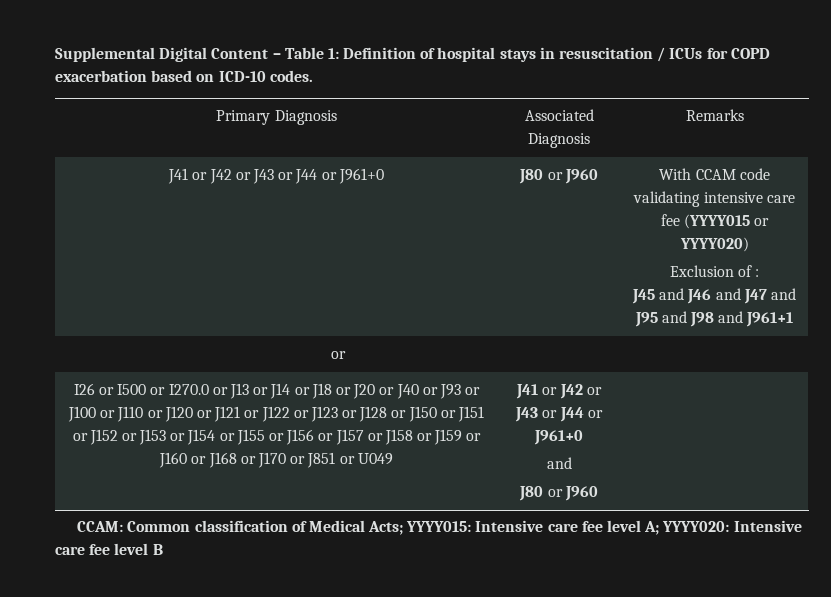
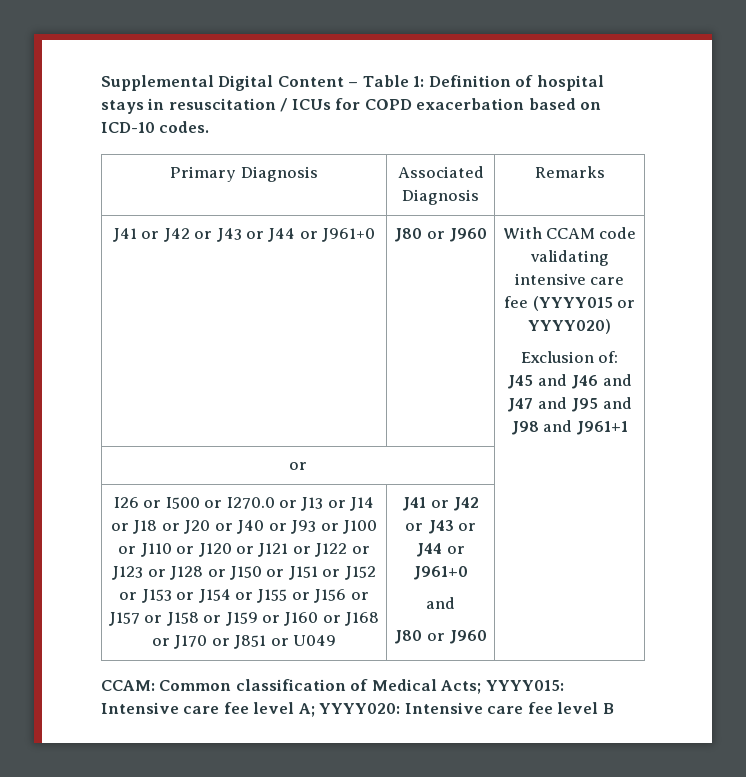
  J41 or J42 or J43 or J44 or J961+0 | J80 or J960 | With CCAM code validating intensive care fee (YYYY015 or YYYY020)
- Exclusion of :
+ Exclusion of:

